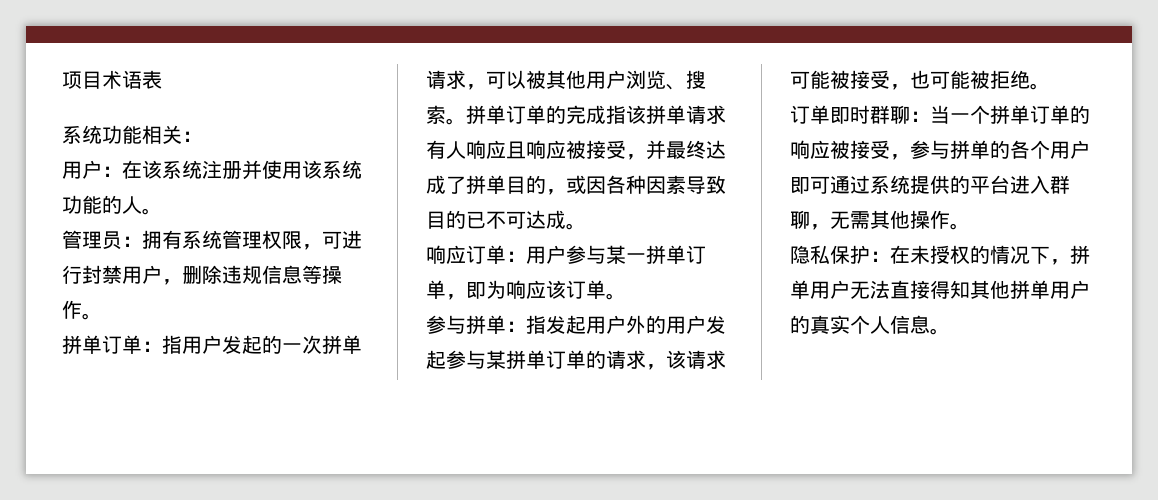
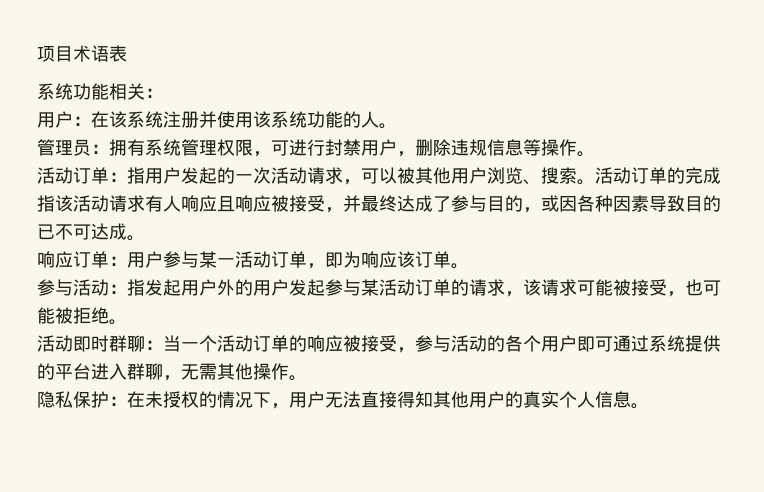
- 拼单订单：指用户发起的一次拼单请求，可以被其他用户浏览、搜索。
+ 活动订单：指用户发起的一次活动请求，可以被其他用户浏览、搜索。
- 拼单订单的完成指该拼单请求有人响应且响应被接受，并最终达成了拼单目的，或因各种因素导致目的已不可达成。
+ 活动订单的完成指该活动请求有人响应且响应被接受，并最终达成了参与目的，或因各种因素导致目的已不可达成。
- 响应订单：用户参与某一拼单订单，即为响应该订单。
+ 响应订单：用户参与某一活动订单，即为响应该订单。
- 参与拼单：指发起用户外的用户发起参与某拼单订单的请求，该请求可能被接受，也可能被拒绝。
+ 参与活动：指发起用户外的用户发起参与某活动订单的请求，该请求可能被接受，也可能被拒绝。
- 订单即时群聊：当一个拼单订单的响应被接受，参与拼单的各个用户即可通过系统提供的平台进入群聊，无需其他操作。
+ 活动即时群聊：当一个活动订单的响应被接受，参与活动的各个用户即可通过系统提供的平台进入群聊，无需其他操作。
- 隐私保护：在未授权的情况下，拼单用户无法直接得知其他拼单用户的真实个人信息。
+ 隐私保护：在未授权的情况下，用户无法直接得知其他用户的真实个人信息。

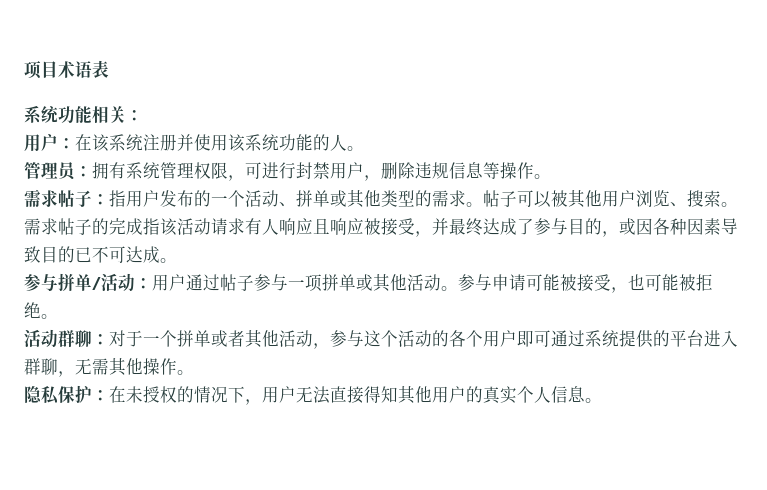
- 活动订单：指用户发起的一次活动请求，可以被其他用户浏览、搜索。
+ 需求帖子：指用户发布的一个活动、拼单或其他类型的需求。帖子可以被其他用户浏览、搜索。
- 活动订单的完成指该活动请求有人响应且响应被接受，并最终达成了参与目的，或因各种因素导致目的已不可达成。
+ 需求帖子的完成指该活动请求有人响应且响应被接受，并最终达成了参与目的，或因各种因素导致目的已不可达成。
- 响应订单：用户参与某一活动订单，即为响应该订单。
- 参与活动：指发起用户外的用户发起参与某活动订单的请求，该请求可能被接受，也可能被拒绝。
+ 参与拼单/活动：用户通过帖子参与一项拼单或其他活动。参与申请可能被接受，也可能被拒绝。
- 活动即时群聊：当一个活动订单的响应被接受，参与活动的各个用户即可通过系统提供的平台进入群聊，无需其他操作。
+ 活动群聊：对于一个拼单或者其他活动，参与这个活动的各个用户即可通过系统提供的平台进入群聊，无需其他操作。

